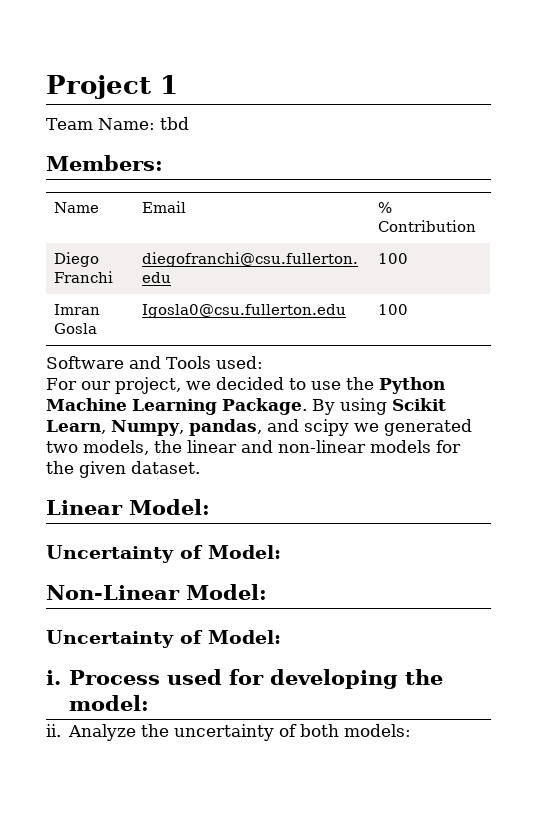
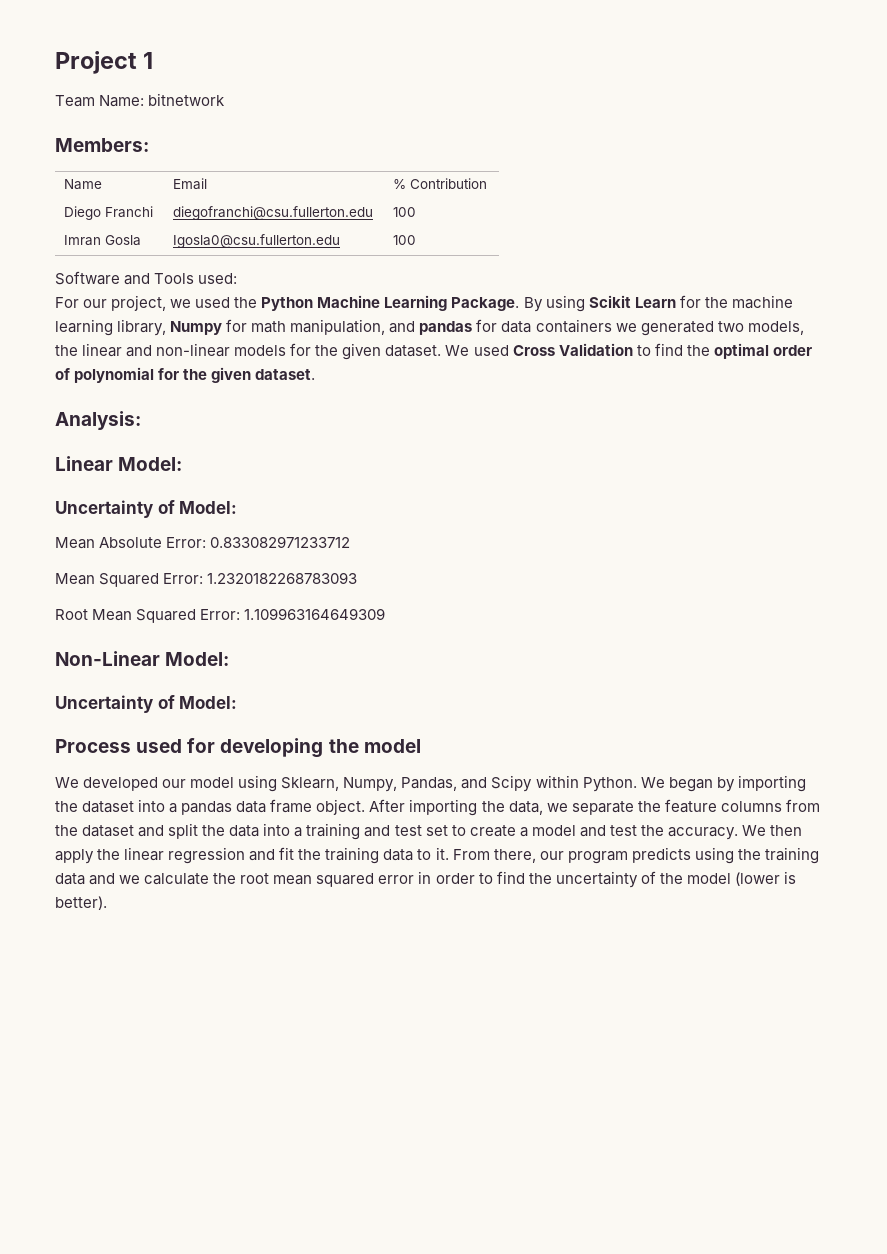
- Team Name: tbd
+ Team Name: bitnetwork
- For our project, we decided to use the Python Machine Learning Package.
+ For our project, we used the Python Machine Learning Package.
- By using Scikit Learn, Numpy, pandas, and scipy we generated two models, the linear and non-linear models for the given dataset.
+ By using Scikit Learn for the machine learning library, Numpy for math manipulation, and pandas for data containers we generated two models, the linear and non-linear models for the given dataset. We used Cross Validation to find the optimal order of polynomial for the given dataset.
+ Analysis:
+ Mean Absolute Error: 0.833082971233712
+ Mean Squared Error: 1.2320182268783093
+ Root Mean Squared Error: 1.109963164649309
- i. Process used for developing the model:
- ii. Analyze the uncertainty of both models:
+ Process used for developing the model
+ We developed our model using Sklearn, Numpy, Pandas, and Scipy within Python. We began by importing the dataset into a pandas data frame object. After importing the data, we separate the feature columns from the dataset and split the data into a training and test set to create a model and test the accuracy. We then apply the linear regression and fit the training data to it. From there, our program predicts using the training data and we calculate the root mean squared error in order to find the uncertainty of the model (lower is better).

